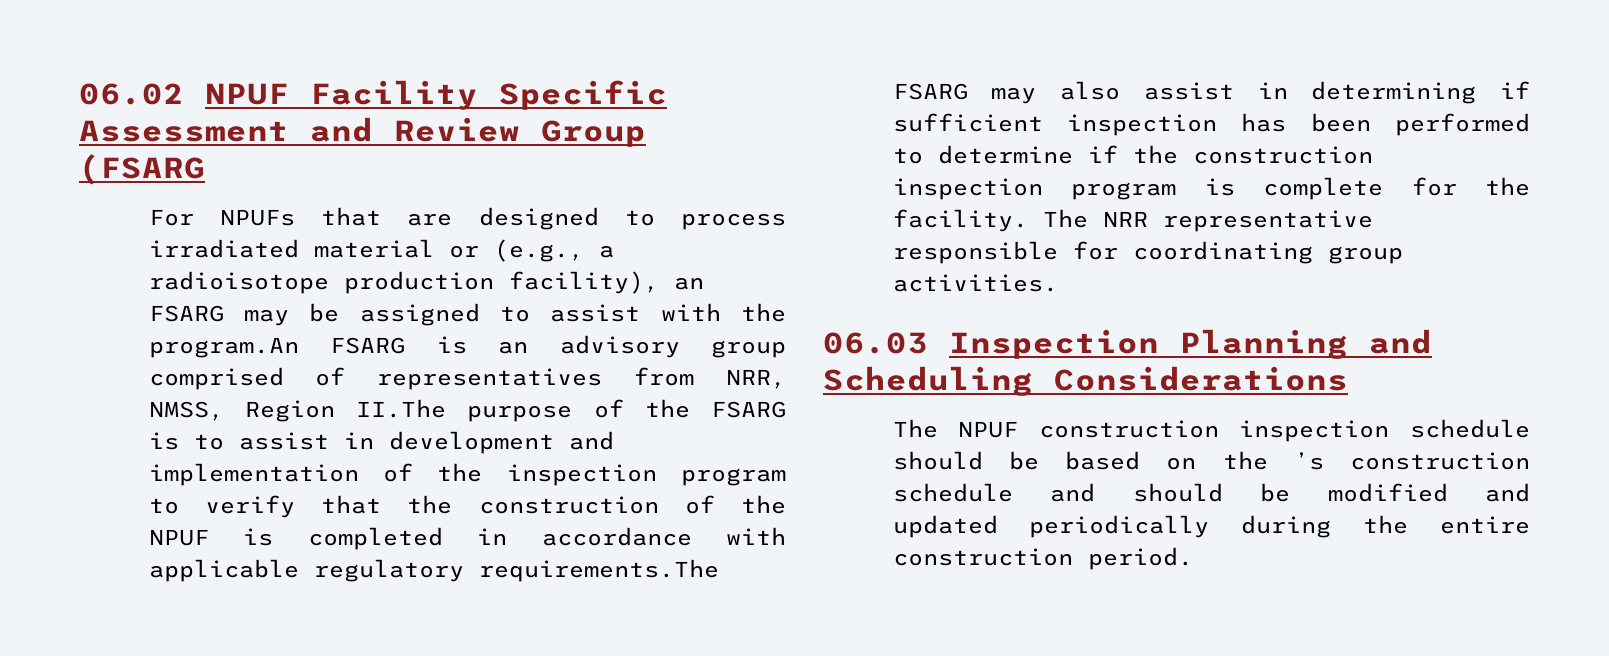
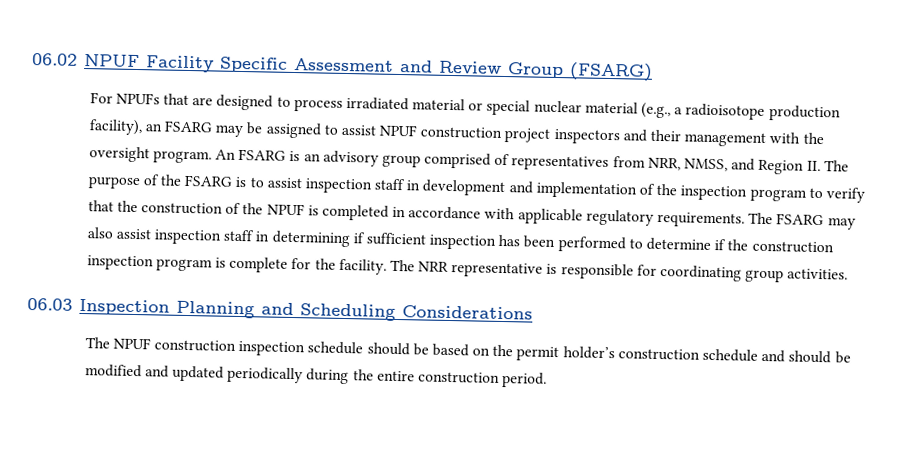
- 06.02 NPUF Facility Specific Assessment and Review Group (FSARG
+ 06.02 NPUF Facility Specific Assessment and Review Group (FSARG)
- For NPUFs that are designed to process irradiated material or (e.g., a radioisotope production facility), an FSARG may be assigned to assist with the program.An FSARG is an advisory group comprised of representatives from NRR, NMSS, Region II.The purpose of the FSARG is to assist in development and implementation of the inspection program to verify that the construction of the NPUF is completed in accordance with applicable regulatory requirements.The FSARG may also assist in determining if sufficient inspection has been performed to determine if the construction inspection program is complete for the facility.
+ For NPUFs that are designed to process irradiated material or special nuclear material (e.g., a radioisotope production facility), an FSARG may be assigned to assist NPUF construction project inspectors and their management with the oversight program. An FSARG is an advisory group comprised of representatives from NRR, NMSS, and Region II. The purpose of the FSARG is to assist inspection staff in development and implementation of the inspection program to verify that the construction of the NPUF is completed in accordance with applicable regulatory requirements. The FSARG may also assist inspection staff in determining if sufficient inspection has been performed to determine if the construction inspection program is complete for the facility.
- The NRR representative responsible for coordinating group activities.
+ The NRR representative is responsible for coordinating group activities.
- The NPUF construction inspection schedule should be based on the ’s construction schedule and should be modified and updated periodically during the entire construction period.
+ The NPUF construction inspection schedule should be based on the permit holder’s construction schedule and should be modified and updated periodically during the entire construction period.

